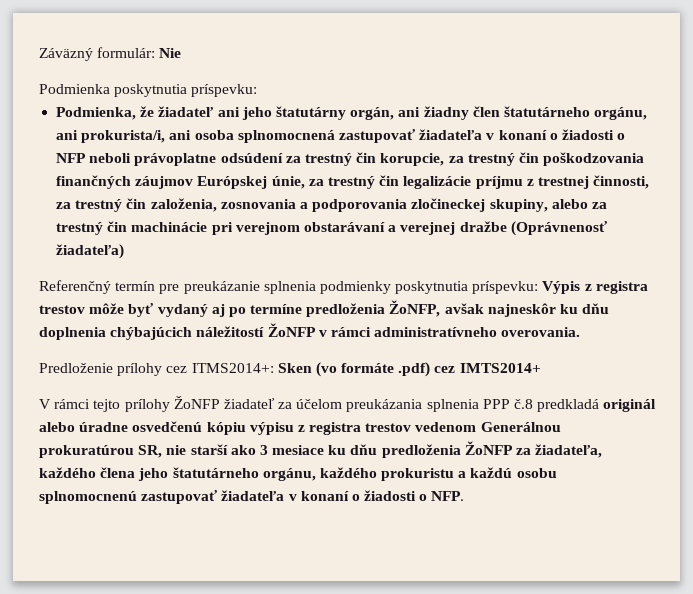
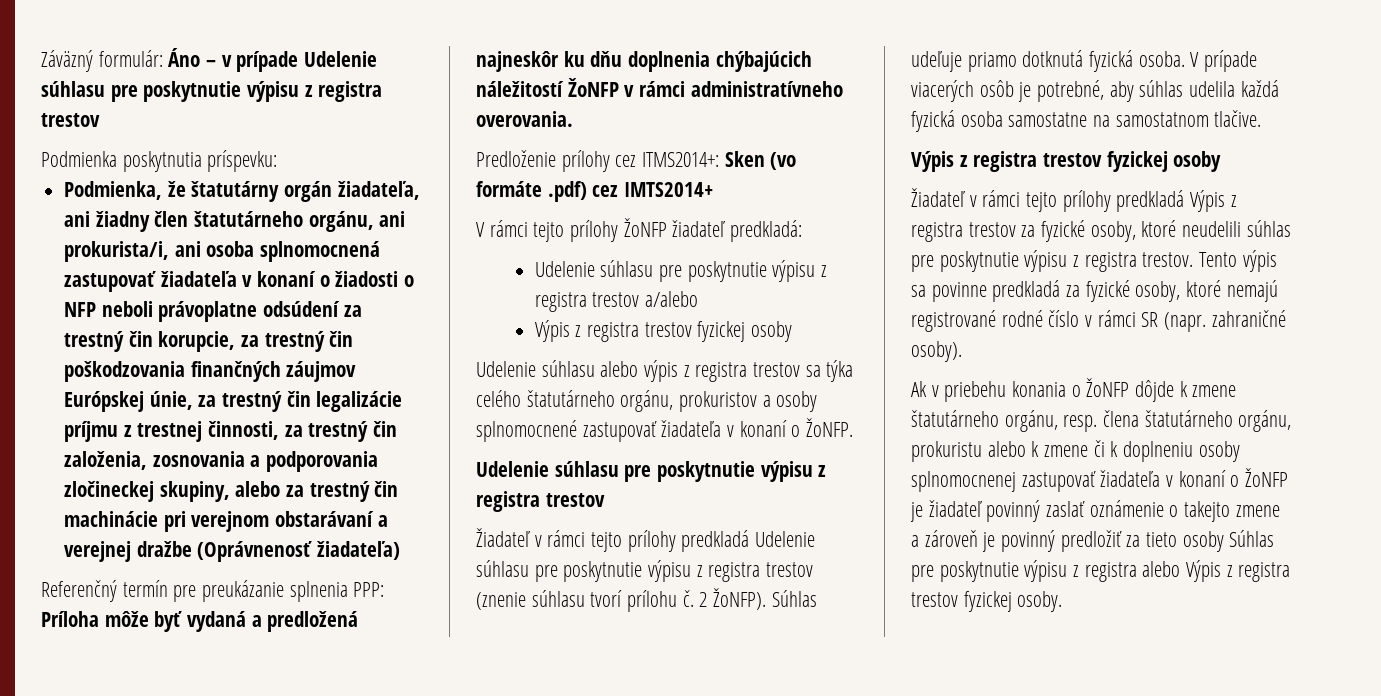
- Záväzný formulár: Nie
+ Záväzný formulár: Áno – v prípade Udelenie súhlasu pre poskytnutie výpisu z registra trestov
- Podmienka, že žiadateľ ani jeho štatutárny orgán, ani žiadny člen štatutárneho orgánu, ani prokurista/i, ani osoba splnomocnená zastupovať žiadateľa v konaní o žiadosti o NFP neboli právoplatne odsúdení za trestný čin korupcie, za trestný čin poškodzovania finančných záujmov Európskej únie, za trestný čin legalizácie príjmu z trestnej činnosti, za trestný čin založenia, zosnovania a podporovania zločineckej skupiny, alebo za trestný čin machinácie pri verejnom obstarávaní a verejnej dražbe (Oprávnenosť žiadateľa)
+ Podmienka, že štatutárny orgán žiadateľa, ani žiadny člen štatutárneho orgánu, ani prokurista/i, ani osoba splnomocnená zastupovať žiadateľa v konaní o žiadosti o NFP neboli právoplatne odsúdení za trestný čin korupcie, za trestný čin poškodzovania finančných záujmov Európskej únie, za trestný čin legalizácie príjmu z trestnej činnosti, za trestný čin založenia, zosnovania a podporovania zločineckej skupiny, alebo za trestný čin machinácie pri verejnom obstarávaní a verejnej dražbe (Oprávnenosť žiadateľa)
- Referenčný termín pre preukázanie splnenia podmienky poskytnutia príspevku: Výpis z registra trestov môže byť vydaný aj po termíne predloženia ŽoNFP, avšak najneskôr ku dňu doplnenia chýbajúcich náležitostí ŽoNFP v rámci administratívneho overovania.
+ Referenčný termín pre preukázanie splnenia PPP: Príloha môže byť vydaná a predložená najneskôr ku dňu doplnenia chýbajúcich náležitostí ŽoNFP v rámci administratívneho overovania.
- V rámci tejto prílohy ŽoNFP žiadateľ za účelom preukázania splnenia PPP č.8 predkladá originál alebo úradne osvedčenú kópiu výpisu z registra trestov vedenom Generálnou prokuratúrou SR, nie starší ako 3 mesiace ku dňu predloženia ŽoNFP za žiadateľa, každého člena jeho štatutárneho orgánu, každého prokuristu a každú osobu splnomocnenú zastupovať žiadateľa v konaní o žiadosti o NFP.
+ V rámci tejto prílohy ŽoNFP žiadateľ predkladá:
+ Udelenie súhlasu pre poskytnutie výpisu z registra trestov a/alebo
+ Výpis z registra trestov fyzickej osoby
+ Udelenie súhlasu alebo výpis z registra trestov sa týka celého štatutárneho orgánu, prokuristov a osoby splnomocnené zastupovať žiadateľa v konaní o ŽoNFP.
+ Udelenie súhlasu pre poskytnutie výpisu z registra trestov
+ Žiadateľ v rámci tejto prílohy predkladá Udelenie súhlasu pre poskytnutie výpisu z registra trestov (znenie súhlasu tvorí prílohu č. 2 ŽoNFP). Súhlas udeľuje priamo dotknutá fyzická osoba. V prípade viacerých osôb je potrebné, aby súhlas udelila každá fyzická osoba samostatne na samostatnom tlačive.
+ Výpis z registra trestov fyzickej osoby
+ Žiadateľ v rámci tejto prílohy predkladá Výpis z registra trestov za fyzické osoby, ktoré neudelili súhlas pre poskytnutie výpisu z registra trestov. Tento výpis sa povinne predkladá za fyzické osoby, ktoré nemajú registrované rodné číslo v rámci SR (napr. zahraničné osoby).
+ Ak v priebehu konania o ŽoNFP dôjde k zmene štatutárneho orgánu, resp. člena štatutárneho orgánu, prokuristu alebo k zmene či k doplneniu osoby splnomocnenej zastupovať žiadateľa v konaní o ŽoNFP je žiadateľ povinný zaslať oznámenie o takejto zmene a zároveň je povinný predložiť za tieto osoby Súhlas pre poskytnutie výpisu z registra alebo Výpis z registra trestov fyzickej osoby.

